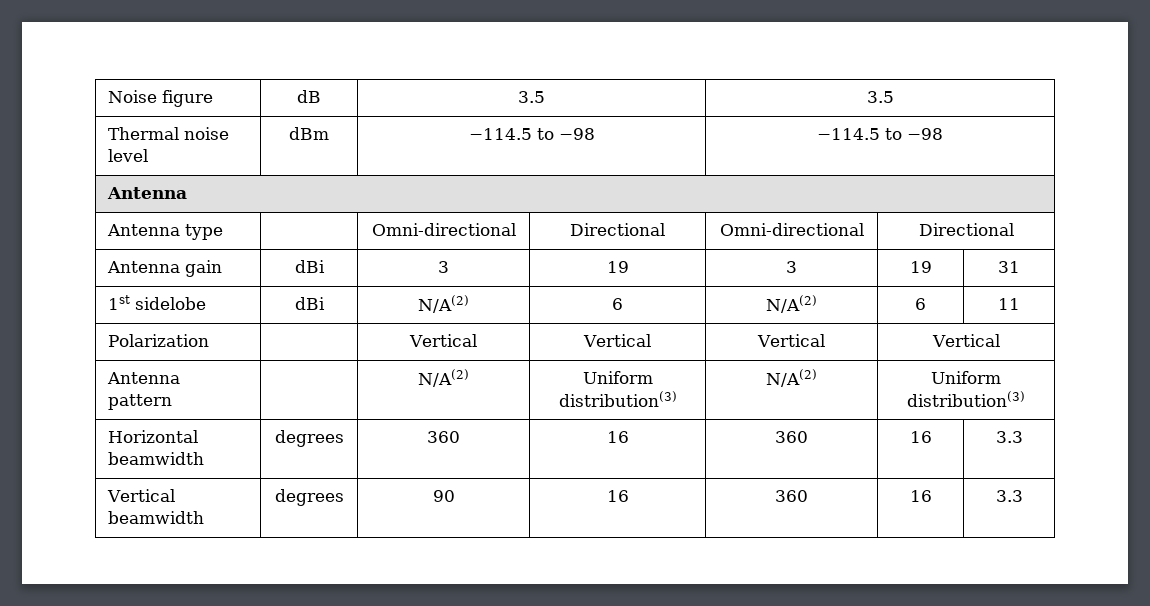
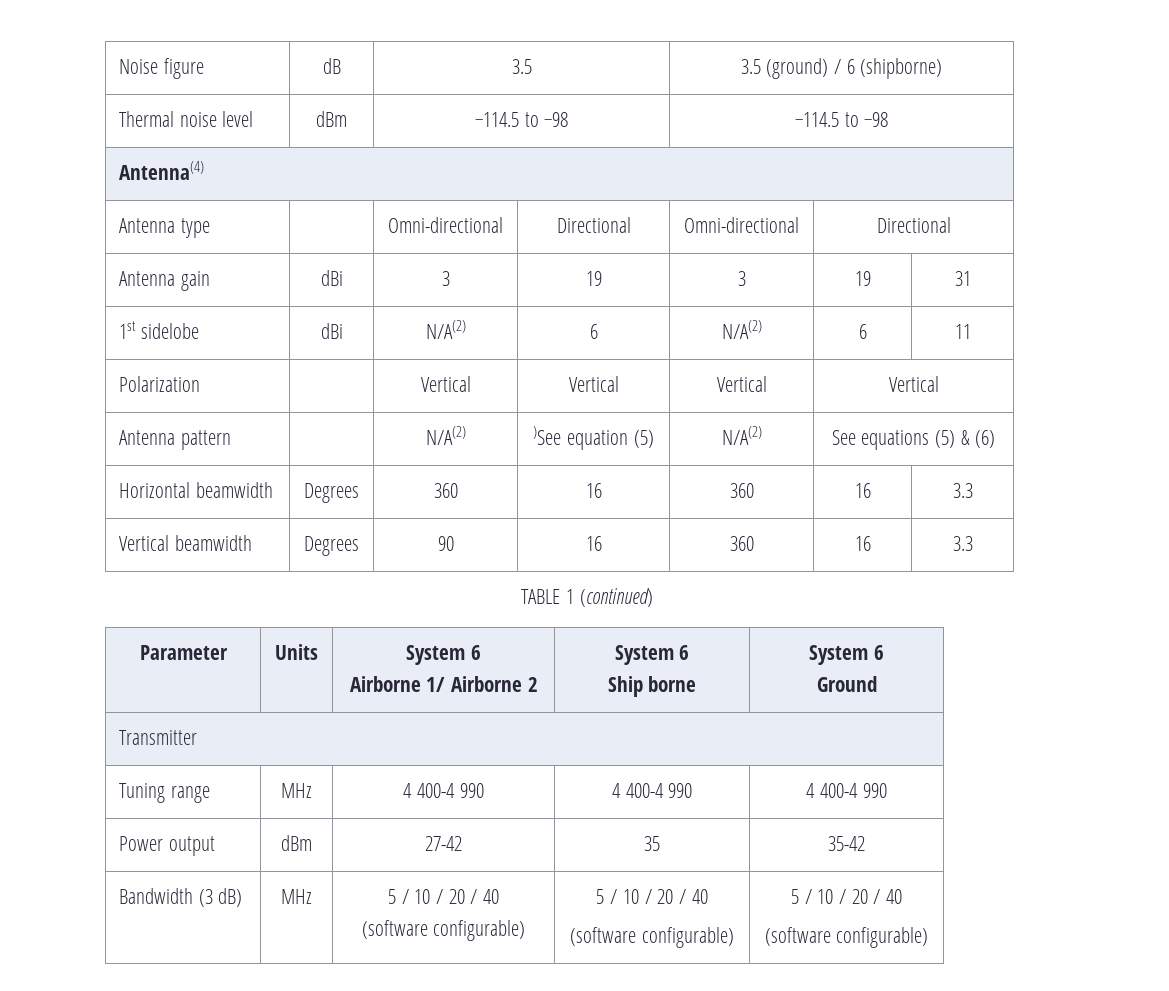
- Noise figure | dB | 3.5 | 3.5
+ Noise figure | dB | 3.5 | 3.5 (ground) / 6 (shipborne)
  Thermal noise level | dBm | −114.5 to −98 | −114.5 to −98
- Antenna
+ Antenna(4)
- Antenna pattern | | N/A(2) | Uniform distribution(3) | N/A(2) | Uniform distribution(3)
+ Antenna pattern | | N/A(2) | )See equation (5) | N/A(2) | See equations (5) & (6)
- Horizontal beamwidth | degrees | 360 | 16 | 360 | 16 | 3.3
+ Horizontal beamwidth | Degrees | 360 | 16 | 360 | 16 | 3.3
- Vertical beamwidth | degrees | 90 | 16 | 360 | 16 | 3.3
+ Vertical beamwidth | Degrees | 90 | 16 | 360 | 16 | 3.3
+ TABLE 1 (continued)
+ Parameter | Units | System 6
+ Airborne 1/ Airborne 2 | System 6
+ Ship borne | System 6
+ Ground
+ Transmitter
+ Tuning range | MHz | 4 400-4 990 | 4 400-4 990 | 4 400-4 990
+ Power output | dBm | 27-42 | 35 | 35-42
+ Bandwidth (3 dB) | MHz | 5 / 10 / 20 / 40
+ (software configurable) | 5 / 10 / 20 / 40
+ (software configurable) | 5 / 10 / 20 / 40
+ (software configurable)

